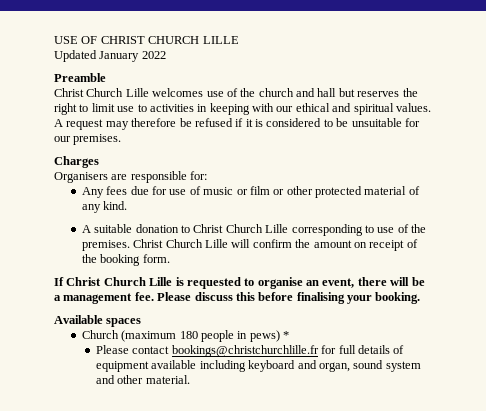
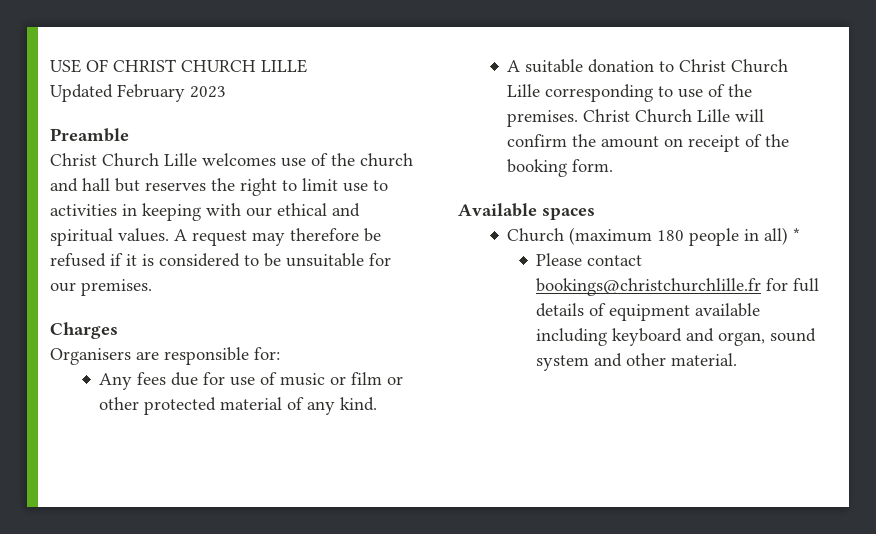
- Updated January 2022
+ Updated February 2023
- If Christ Church Lille is requested to organise an event, there will be a management fee. Please discuss this before finalising your booking.
- Church (maximum 180 people in pews) *
+ Church (maximum 180 people in all) *

